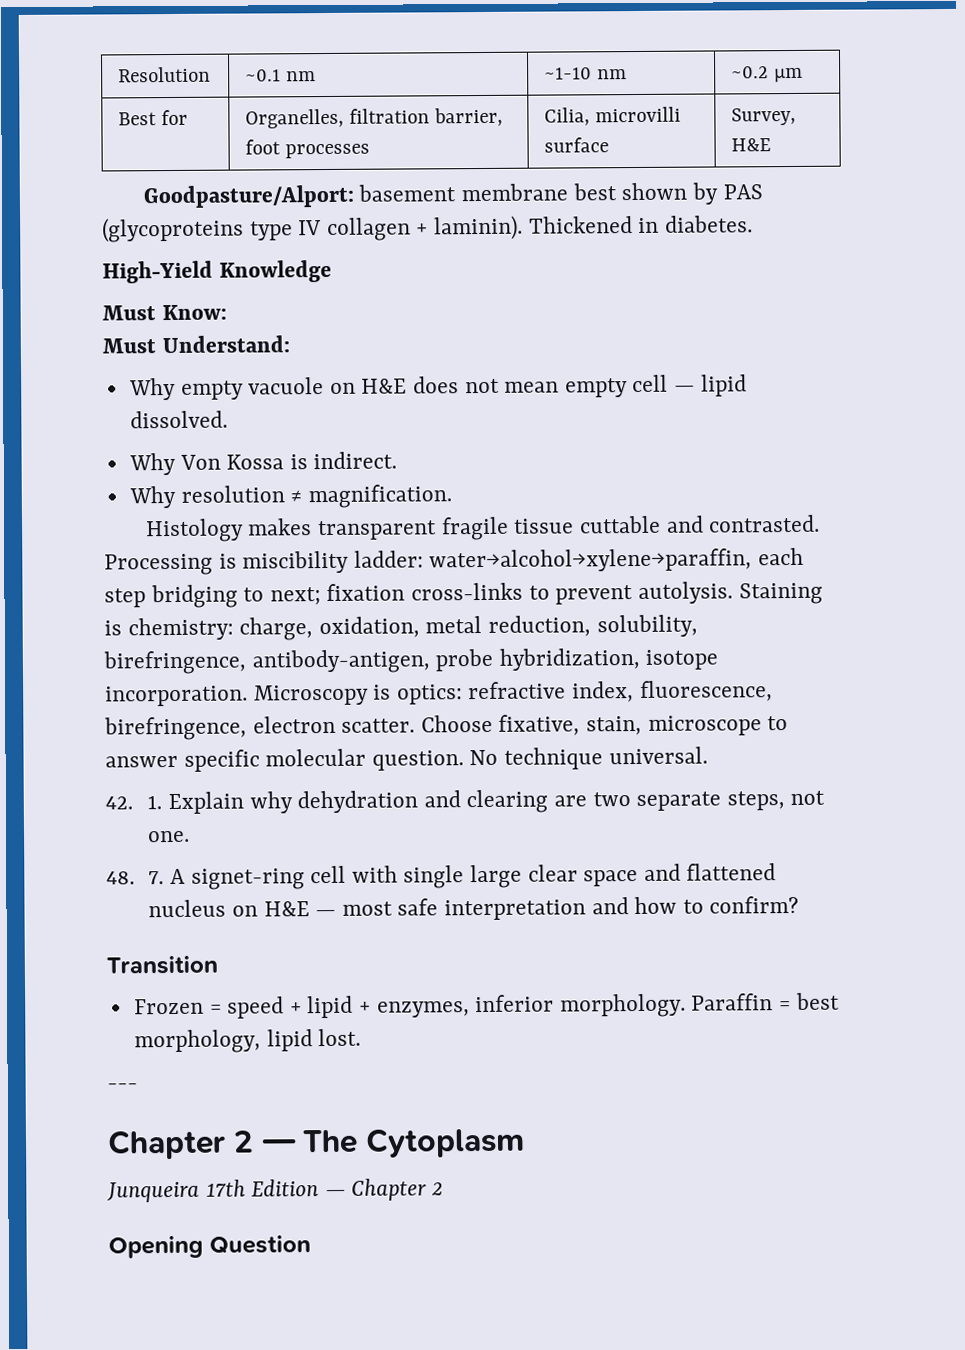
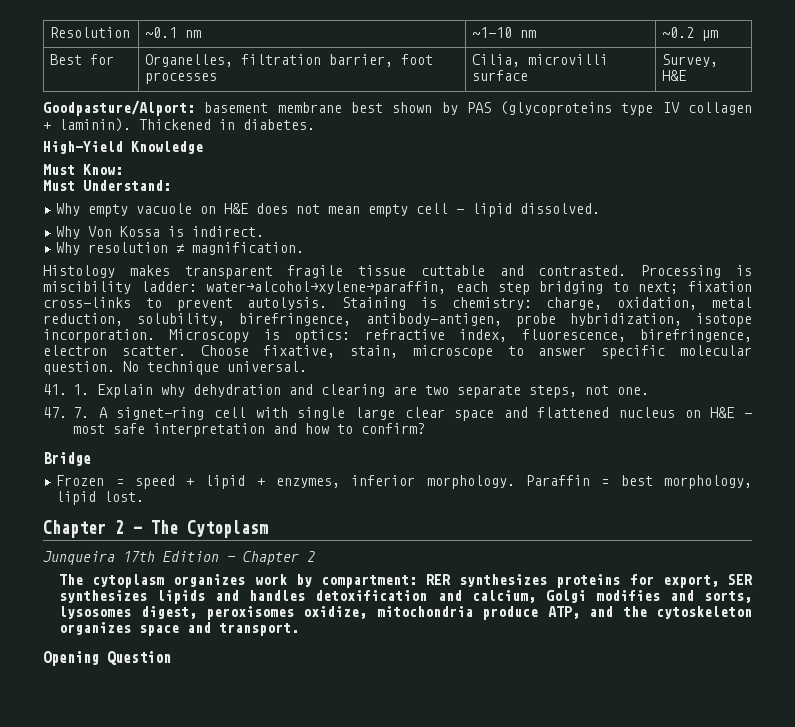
- 42. 1. Explain why dehydration and clearing are two separate steps, not one.
+ 41. 1. Explain why dehydration and clearing are two separate steps, not one.
- 48. 7. A signet-ring cell with single large clear space and flattened nucleus on H&E — most safe interpretation and how to confirm?
+ 47. 7. A signet-ring cell with single large clear space and flattened nucleus on H&E — most safe interpretation and how to confirm?
- Transition
+ Bridge
- ---
+ The cytoplasm organizes work by compartment: RER synthesizes proteins for export, SER synthesizes lipids and handles detoxification and calcium, Golgi modifies and sorts, lysosomes digest, peroxisomes oxidize, mitochondria produce ATP, and the cytoskeleton organizes space and transport.

